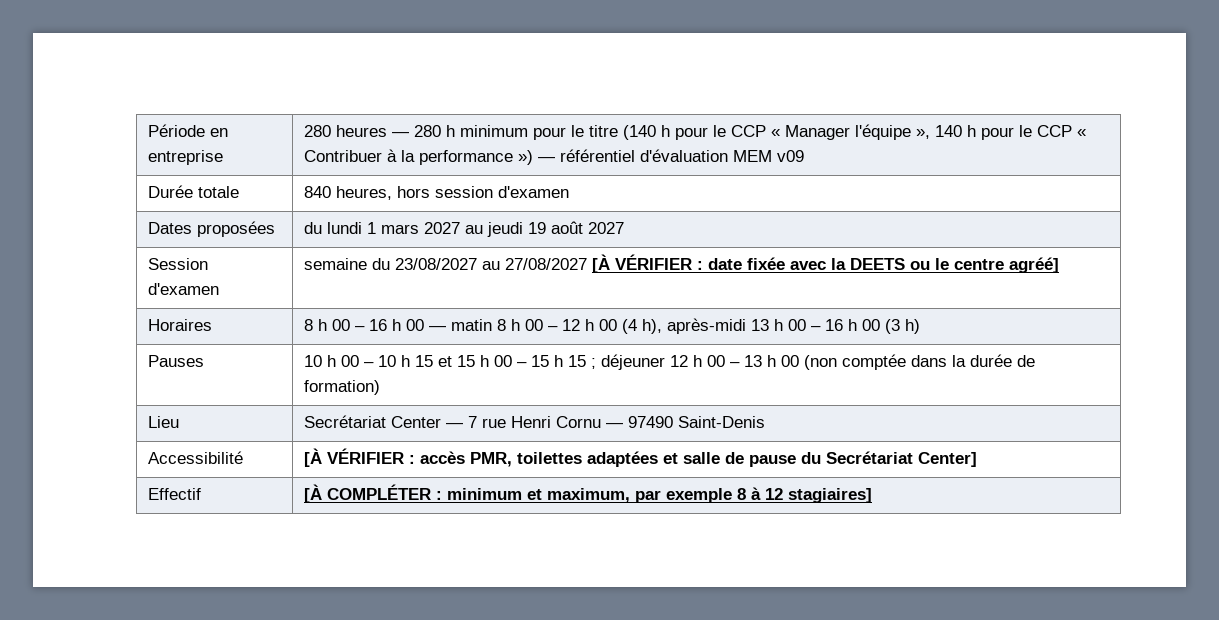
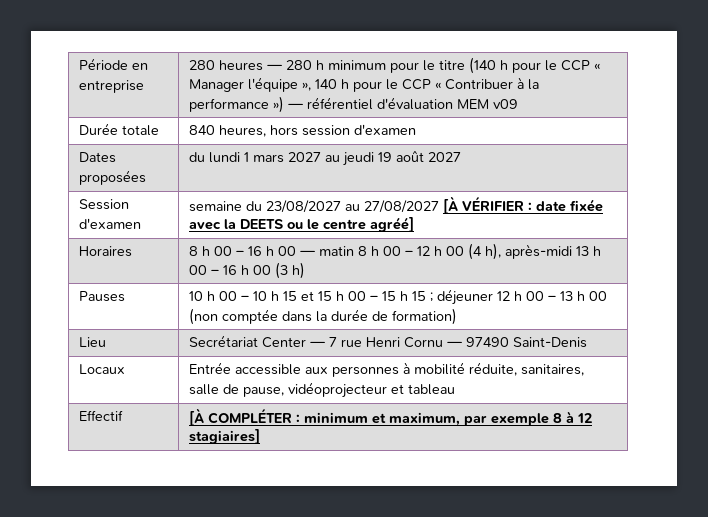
- Accessibilité | [À VÉRIFIER : accès PMR, toilettes adaptées et salle de pause du Secrétariat Center]
+ Locaux | Entrée accessible aux personnes à mobilité réduite, sanitaires, salle de pause, vidéoprojecteur et tableau

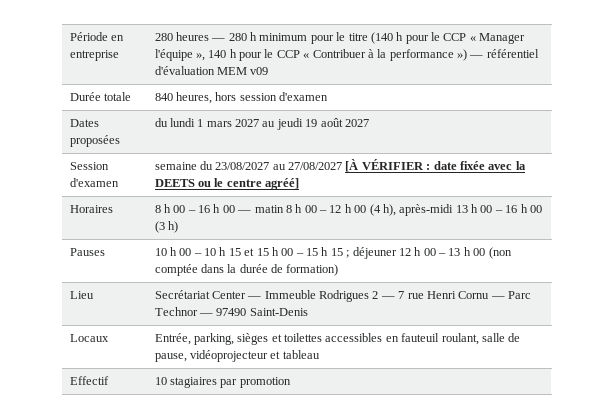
- Lieu | Secrétariat Center — 7 rue Henri Cornu — 97490 Saint-Denis
+ Lieu | Secrétariat Center — Immeuble Rodrigues 2 — 7 rue Henri Cornu — Parc Technor — 97490 Saint-Denis
- Locaux | Entrée accessible aux personnes à mobilité réduite, sanitaires, salle de pause, vidéoprojecteur et tableau
+ Locaux | Entrée, parking, sièges et toilettes accessibles en fauteuil roulant, salle de pause, vidéoprojecteur et tableau
- Effectif | [À COMPLÉTER : minimum et maximum, par exemple 8 à 12 stagiaires]
+ Effectif | 10 stagiaires par promotion

